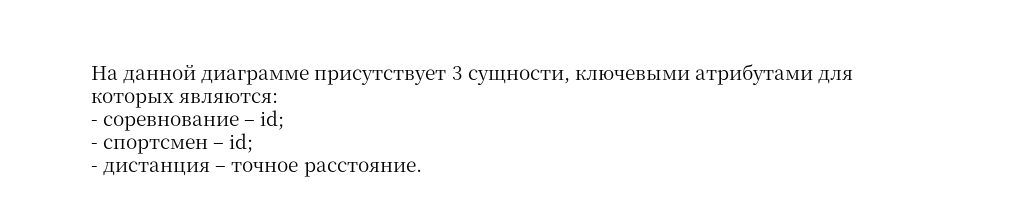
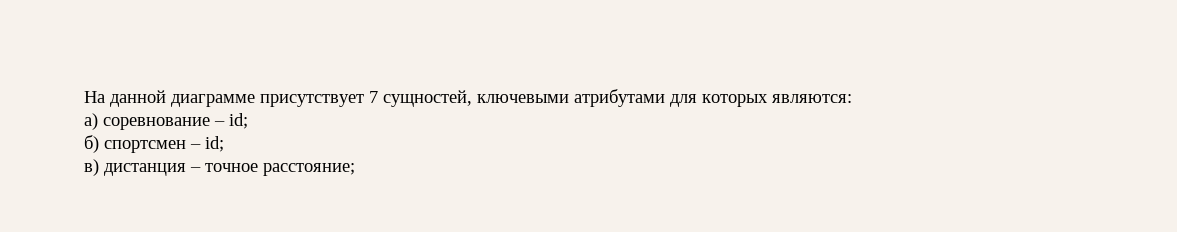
- На данной диаграмме присутствует 3 сущности, ключевыми атрибутами для которых являются:
+ На данной диаграмме присутствует 7 сущностей, ключевыми атрибутами для которых являются:
- - соревнование – id;
+ а) соревнование – id;
- - спортсмен – id;
+ б) спортсмен – id;
- - дистанция – точное расстояние.
+ в) дистанция – точное расстояние;

